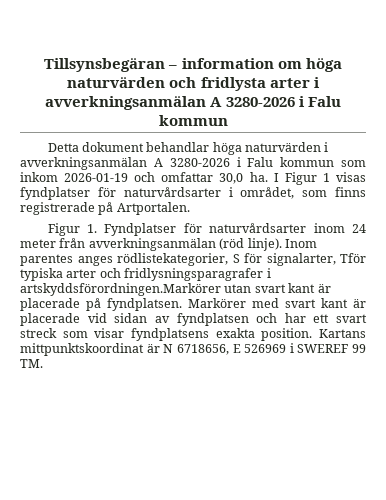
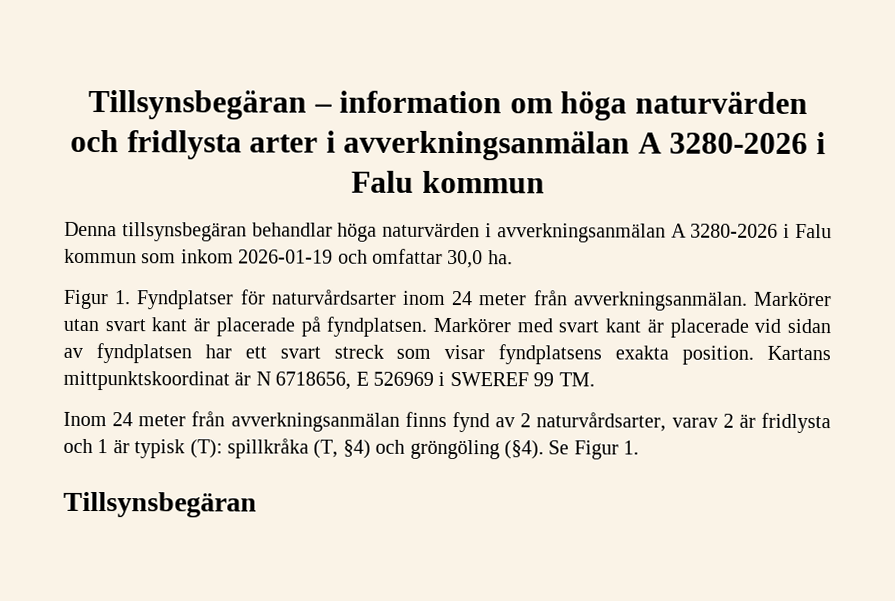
- Detta dokument behandlar höga naturvärden i avverkningsanmälan A 3280-2026 i Falu kommun som inkom 2026-01-19 och omfattar 30,0 ha. I Figur 1 visas fyndplatser för naturvårdsarter i området, som finns registrerade på Artportalen.
+ Denna tillsynsbegäran behandlar höga naturvärden i avverkningsanmälan A 3280-2026 i Falu kommun som inkom 2026-01-19 och omfattar 30,0 ha.
- Figur 1. Fyndplatser för naturvårdsarter inom 24 meter från avverkningsanmälan (röd linje). Inom parentes anges rödlistekategorier, S för signalarter, Tför typiska arter och fridlysningsparagrafer i artskyddsförordningen.Markörer utan svart kant är placerade på fyndplatsen.
+ Figur 1. Fyndplatser för naturvårdsarter inom 24 meter från avverkningsanmälan. Markörer utan svart kant är placerade på fyndplatsen.
- Markörer med svart kant är placerade vid sidan av fyndplatsen och har ett svart streck som visar fyndplatsens exakta position.
+ Markörer med svart kant är placerade vid sidan av fyndplatsen har ett svart streck som visar fyndplatsens exakta position.
+ Inom 24 meter från avverkningsanmälan finns fynd av 2 naturvårdsarter, varav 2 är fridlysta och 1 är typisk (T): spillkråka (T, §4) och gröngöling (§4). Se Figur 1.
+ Tillsynsbegäran

